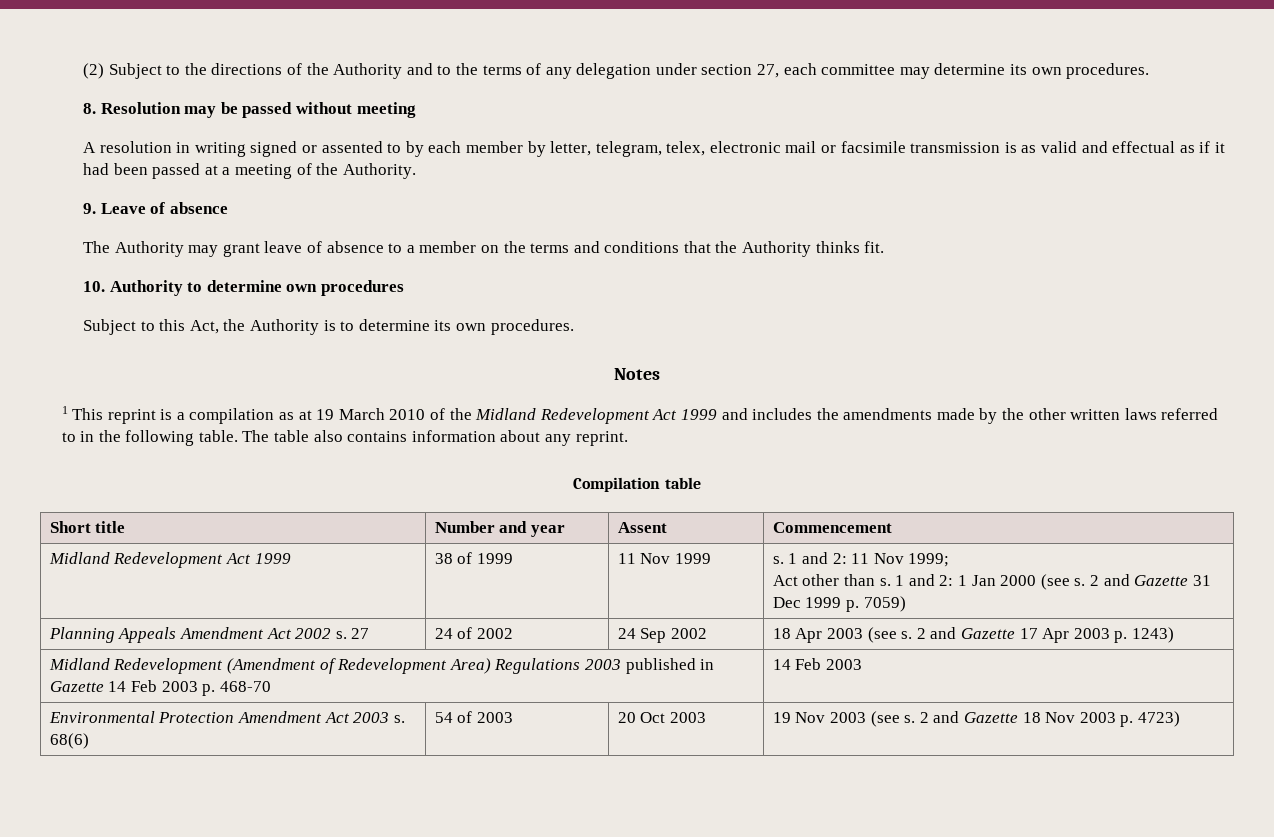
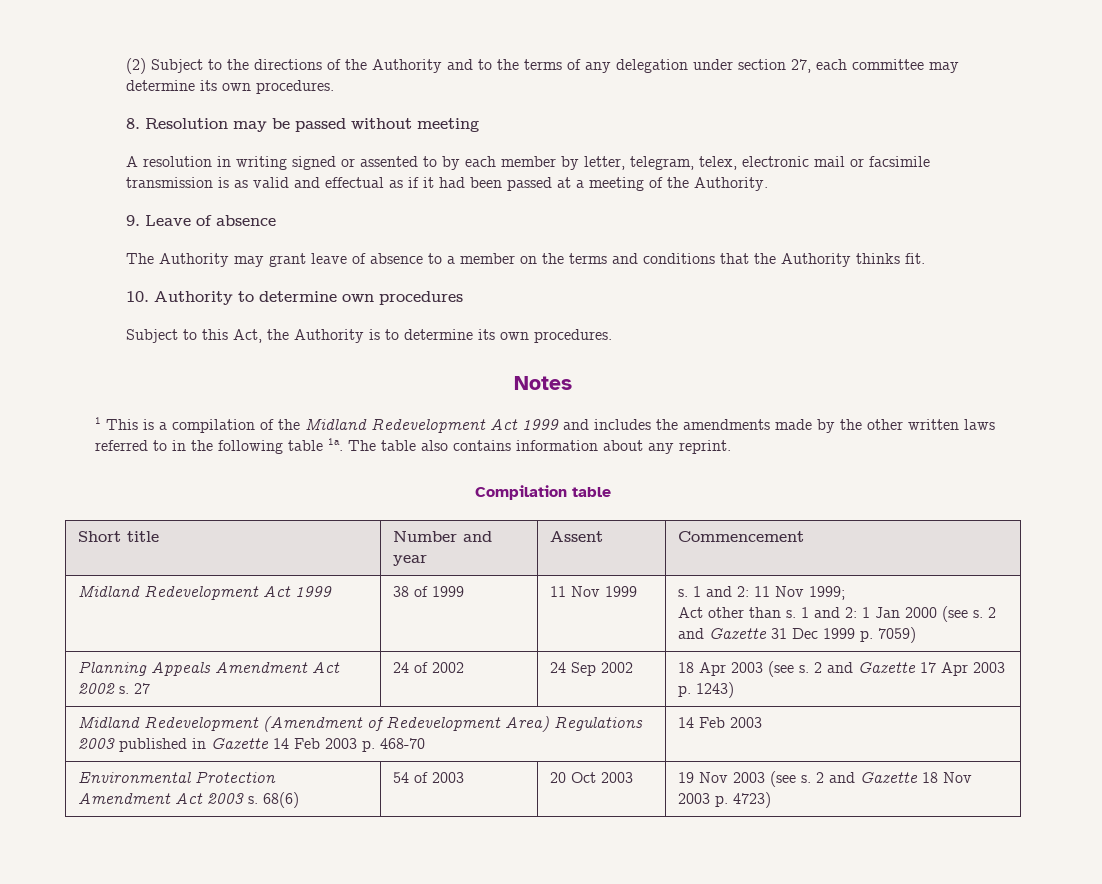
- 1 This reprint is a compilation as at 19 March 2010 of the Midland Redevelopment Act 1999 and includes the amendments made by the other written laws referred to in the following table.
+ 1 This is a compilation of the Midland Redevelopment Act 1999 and includes the amendments made by the other written laws referred to in the following table 1a.

